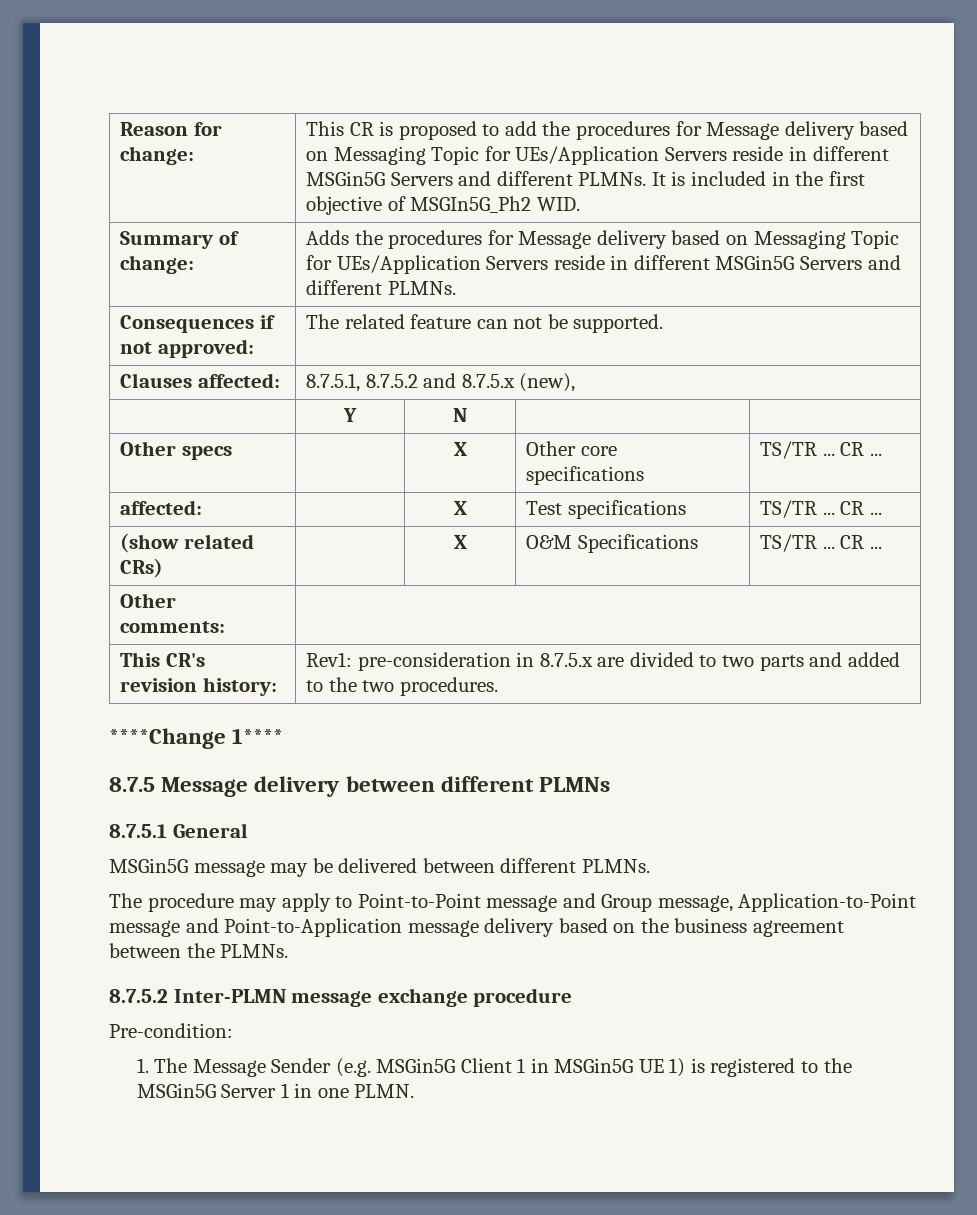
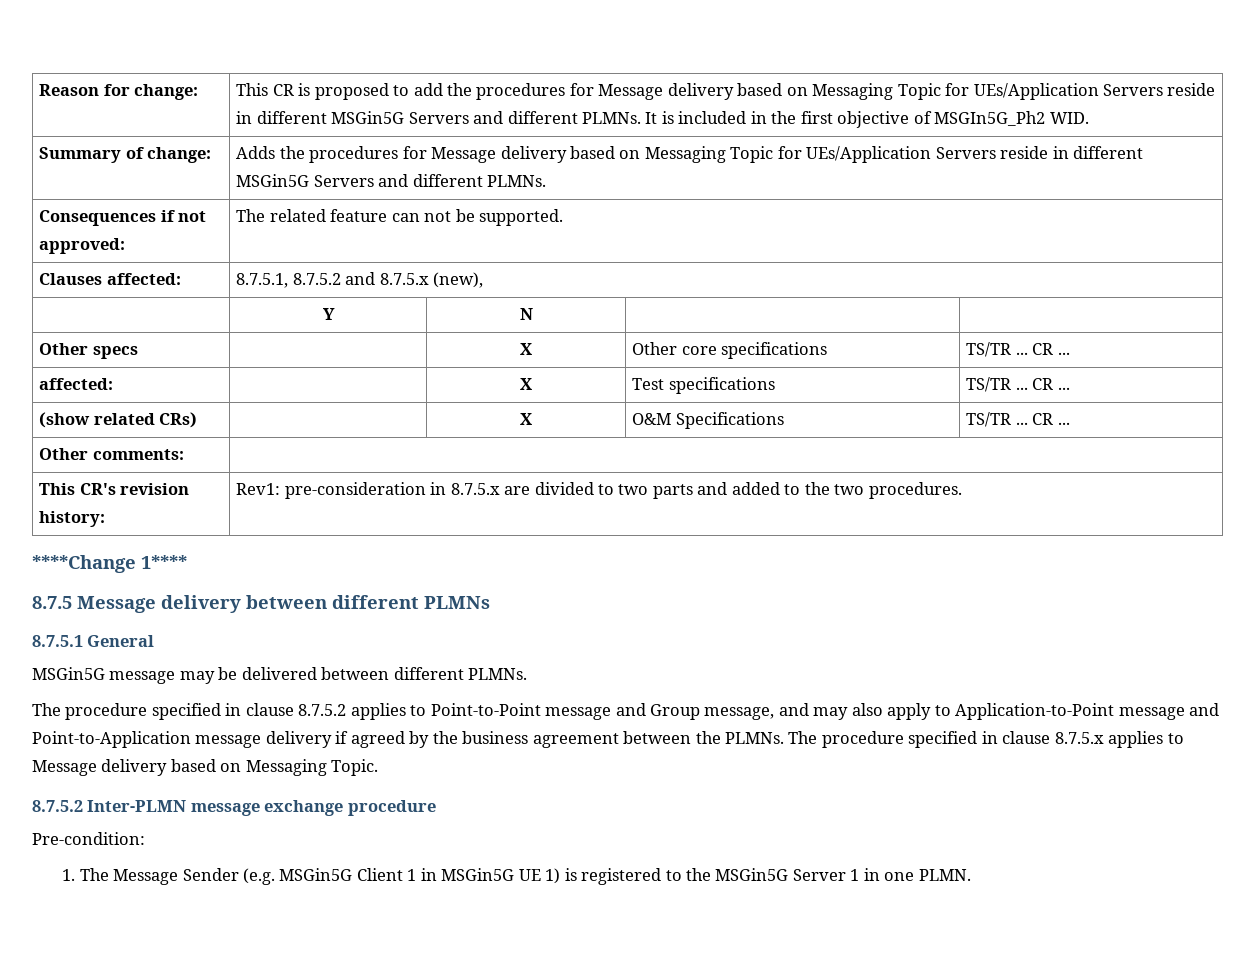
- The procedure may apply to Point-to-Point message and Group message, Application-to-Point message and Point-to-Application message delivery based on the business agreement between the PLMNs.
+ The procedure specified in clause 8.7.5.2 applies to Point-to-Point message and Group message, and may also apply to Application-to-Point message and Point-to-Application message delivery if agreed by the business agreement between the PLMNs. The procedure specified in clause 8.7.5.x applies to Message delivery based on Messaging Topic.

